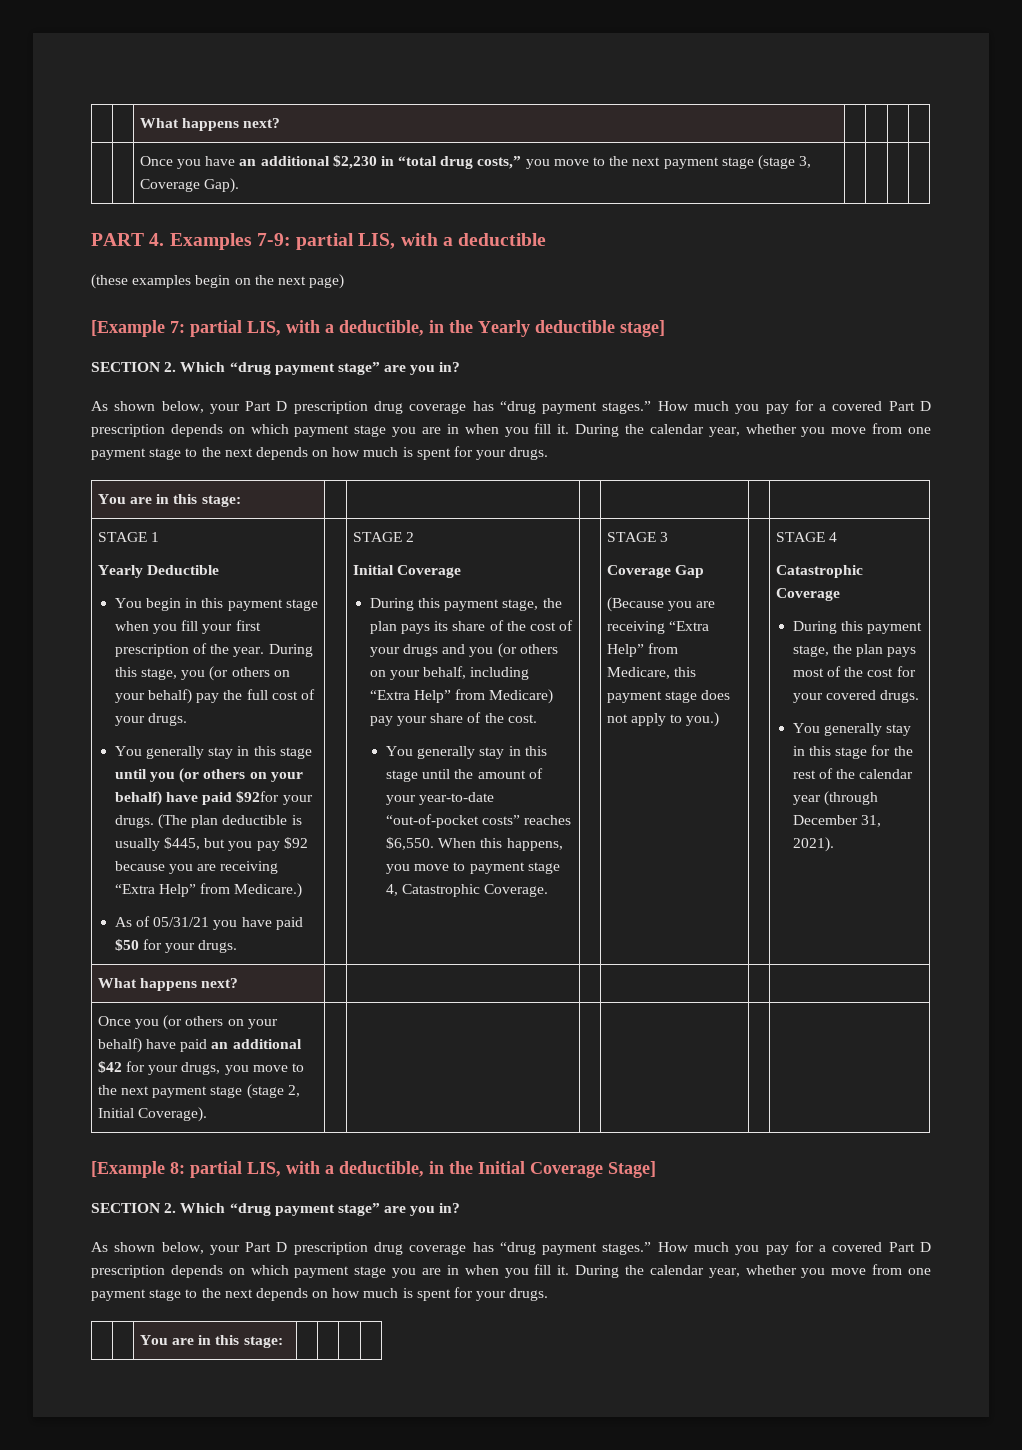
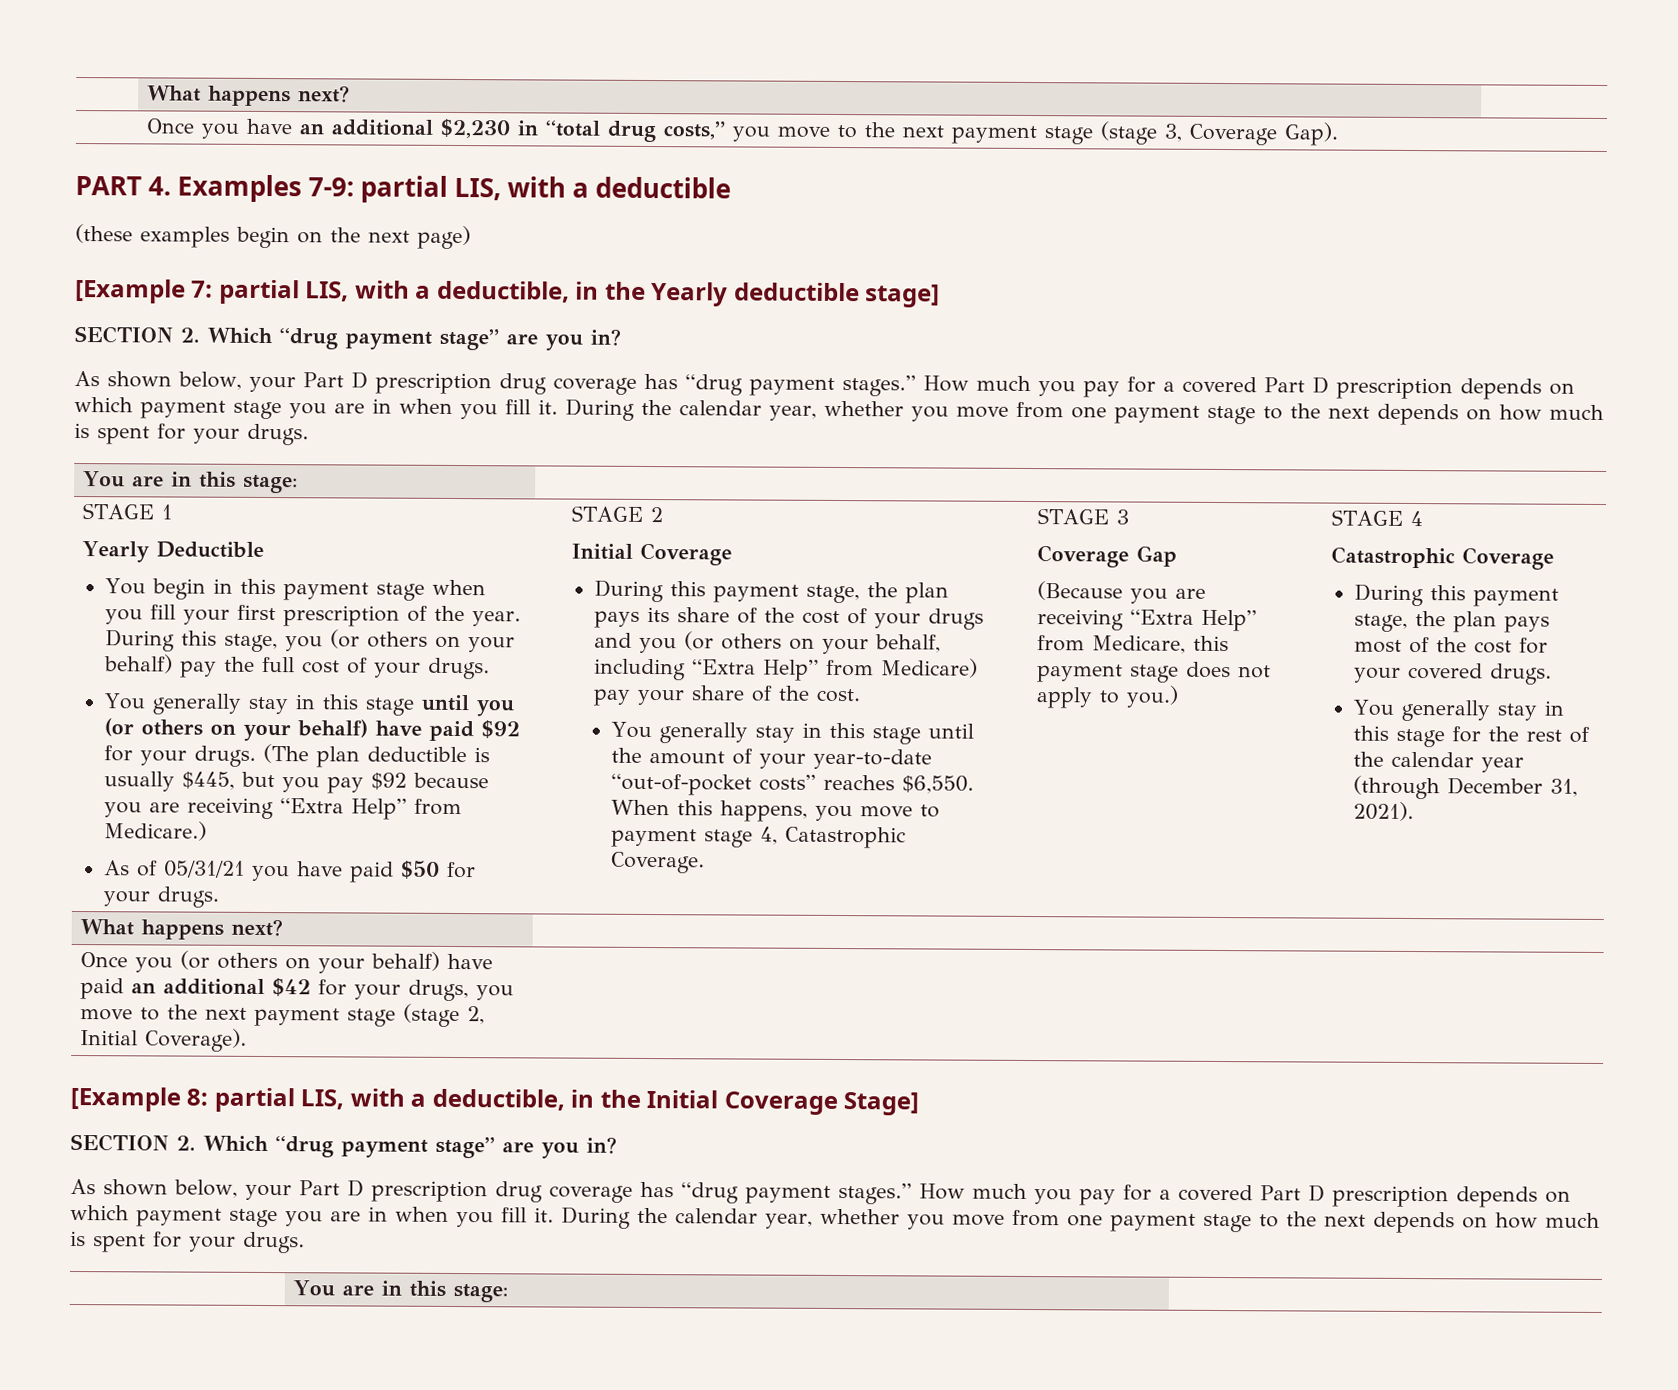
- You generally stay in this stage until you (or others on your behalf) have paid $92for your drugs.
+ You generally stay in this stage until you (or others on your behalf) have paid $92 for your drugs.

